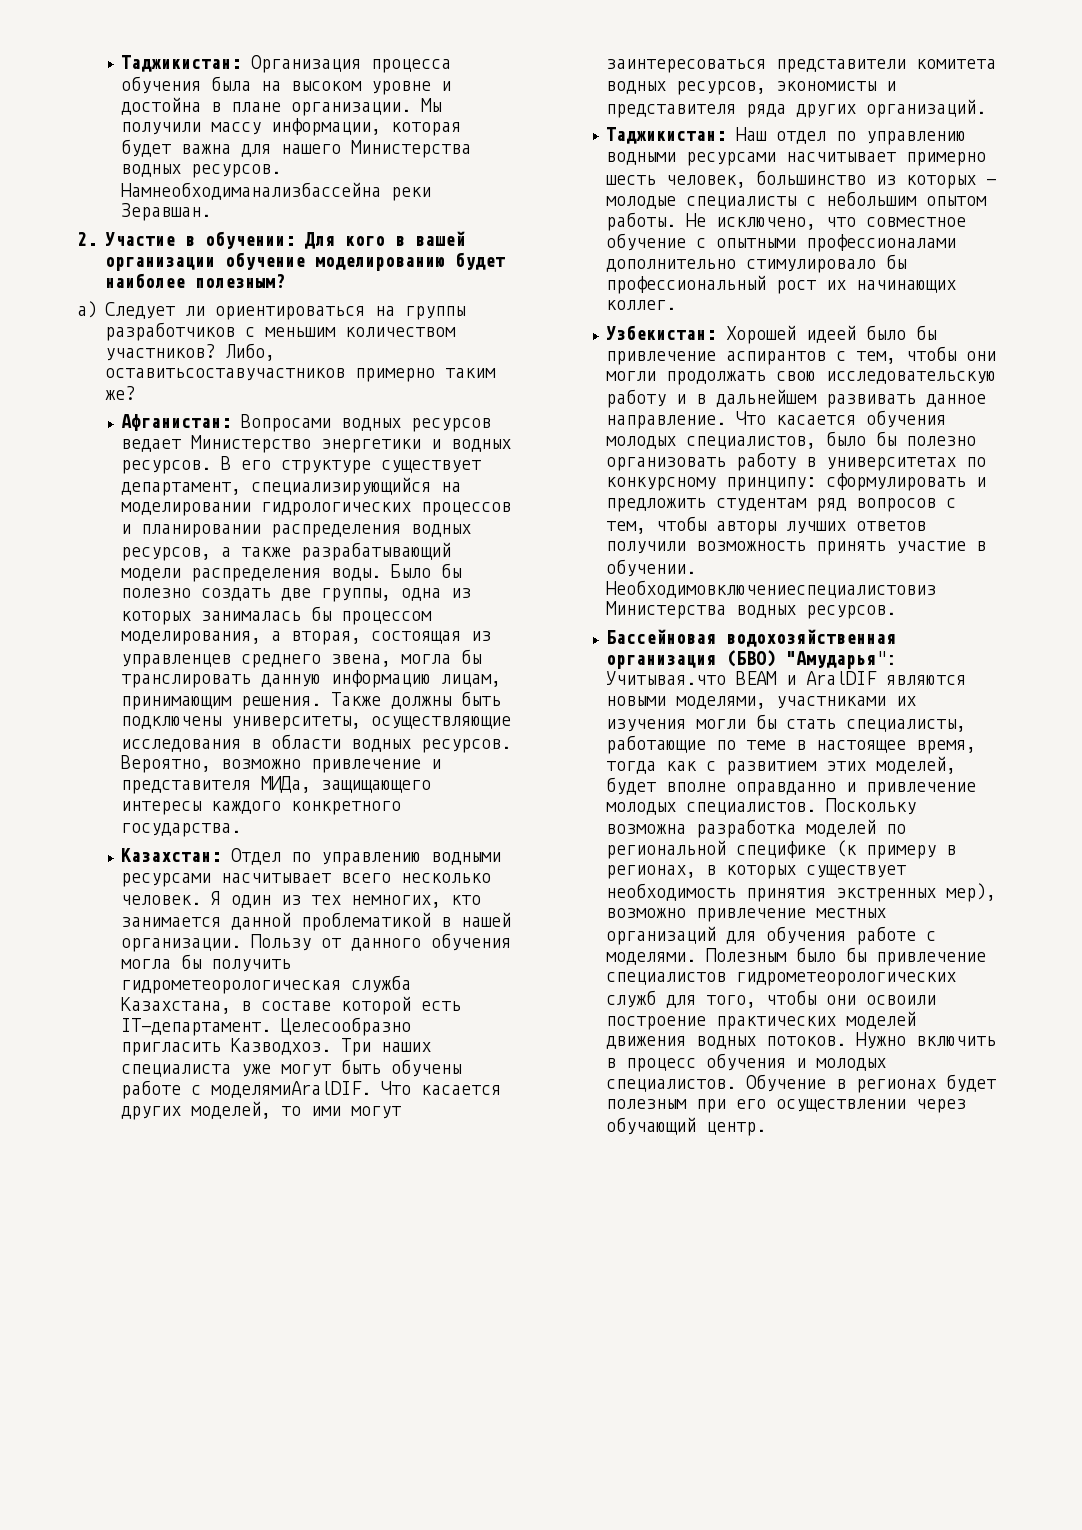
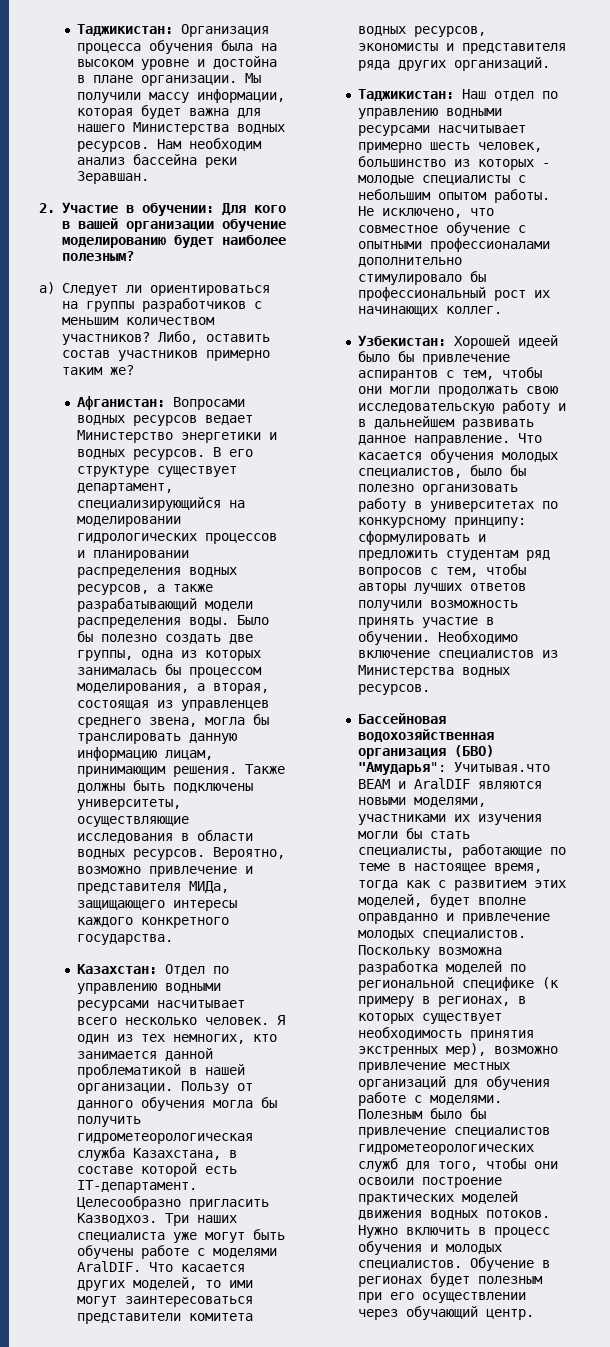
- Намнеобходиманализбассейна реки Зеравшан.
+ Нам необходим анализ бассейна реки Зеравшан.
- Либо, оставитьсоставучастников примерно таким же?
+ Либо, оставить состав участников примерно таким же?
- Три наших специалиста уже могут быть обучены работе с моделямиAralDIF.
+ Три наших специалиста уже могут быть обучены работе с моделями AralDIF.
- Необходимовключениеспециалистовиз Министерства водных ресурсов.
+ Необходимо включение специалистов из Министерства водных ресурсов.

